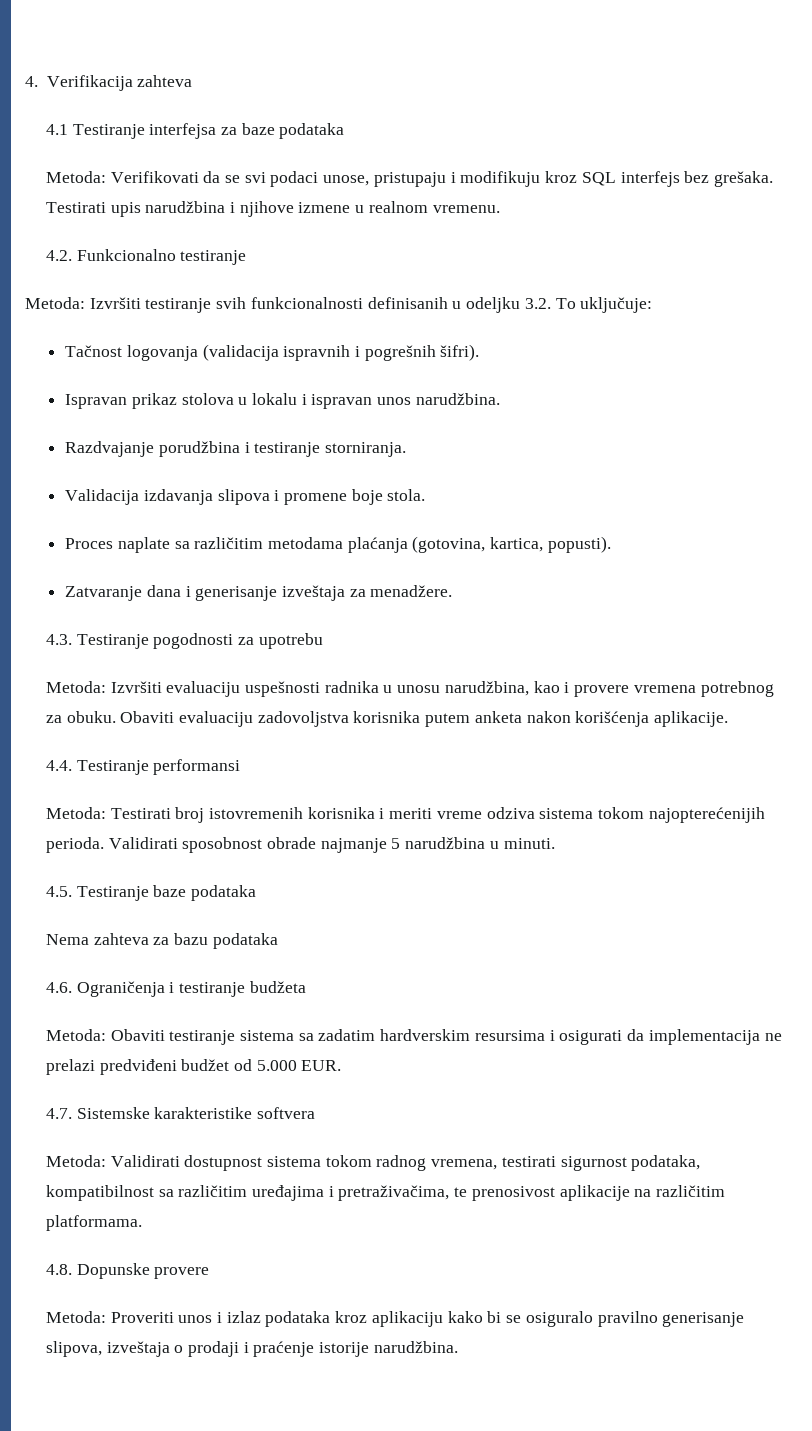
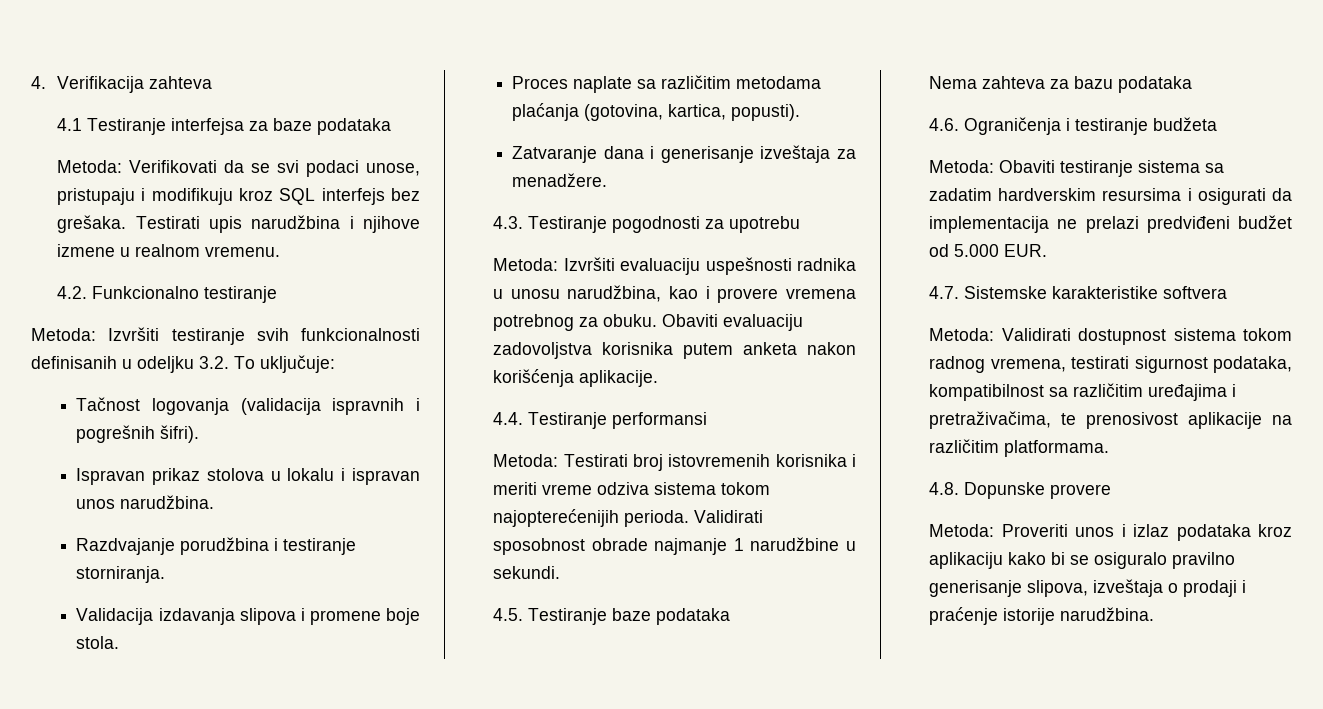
- Validirati sposobnost obrade najmanje 5 narudžbina u minuti.
+ Validirati sposobnost obrade najmanje 1 narudžbine u sekundi.

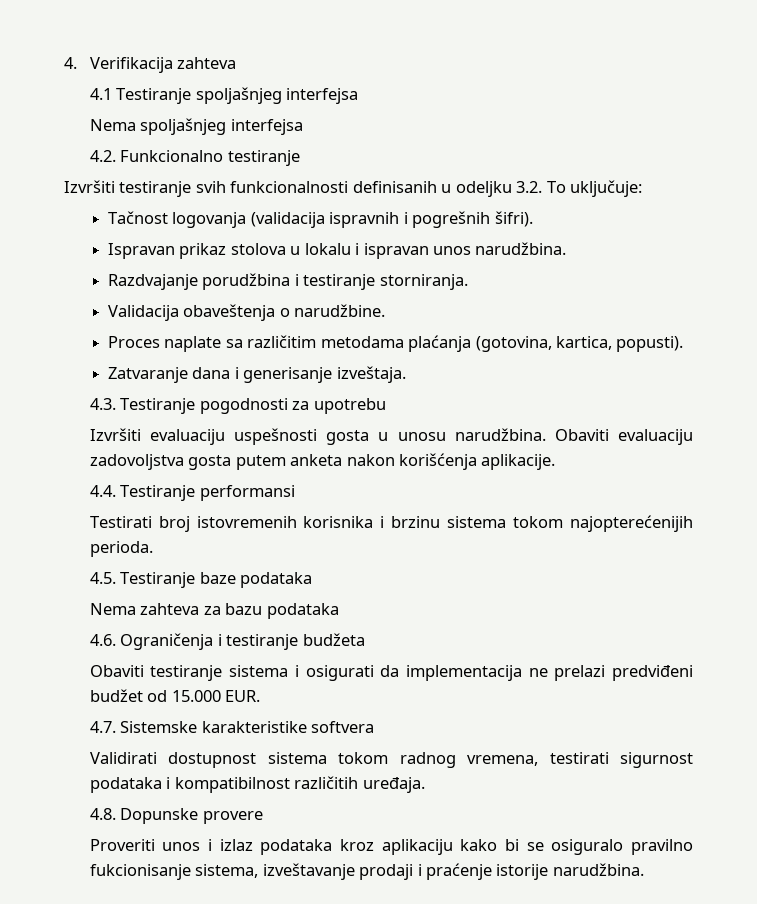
- 4.1 Testiranje interfejsa za baze podataka
- Metoda: Verifikovati da se svi podaci unose, pristupaju i modifikuju kroz SQL interfejs bez grešaka. Testirati upis narudžbina i njihove izmene u realnom vremenu.
+ 4.1 Testiranje spoljašnjeg interfejsa
+ Nema spoljašnjeg interfejsa
- Metoda: Izvršiti testiranje svih funkcionalnosti definisanih u odeljku 3.2. To uključuje:
+ Izvršiti testiranje svih funkcionalnosti definisanih u odeljku 3.2. To uključuje:
- Validacija izdavanja slipova i promene boje stola.
+ Validacija obaveštenja o narudžbine.
- Zatvaranje dana i generisanje izveštaja za menadžere.
+ Zatvaranje dana i generisanje izveštaja.
- Metoda: Izvršiti evaluaciju uspešnosti radnika u unosu narudžbina, kao i provere vremena potrebnog za obuku.
+ Izvršiti evaluaciju uspešnosti gosta u unosu narudžbina.
- Obaviti evaluaciju zadovoljstva korisnika putem anketa nakon korišćenja aplikacije.
+ Obaviti evaluaciju zadovoljstva gosta putem anketa nakon korišćenja aplikacije.
- Metoda: Testirati broj istovremenih korisnika i meriti vreme odziva sistema tokom najopterećenijih perioda. Validirati sposobnost obrade najmanje 1 narudžbine u sekundi.
+ Testirati broj istovremenih korisnika i brzinu sistema tokom najopterećenijih perioda.
- Metoda: Obaviti testiranje sistema sa zadatim hardverskim resursima i osigurati da implementacija ne prelazi predviđeni budžet od 5.000 EUR.
+ Obaviti testiranje sistema i osigurati da implementacija ne prelazi predviđeni budžet od 15.000 EUR.
- Metoda: Validirati dostupnost sistema tokom radnog vremena, testirati sigurnost podataka, kompatibilnost sa različitim uređajima i pretraživačima, te prenosivost aplikacije na različitim platformama.
+ Validirati dostupnost sistema tokom radnog vremena, testirati sigurnost podataka i kompatibilnost različitih uređaja.
- Metoda: Proveriti unos i izlaz podataka kroz aplikaciju kako bi se osiguralo pravilno generisanje slipova, izveštaja o prodaji i praćenje istorije narudžbina.
+ Proveriti unos i izlaz podataka kroz aplikaciju kako bi se osiguralo pravilno fukcionisanje sistema, izveštavanje prodaji i praćenje istorije narudžbina.

